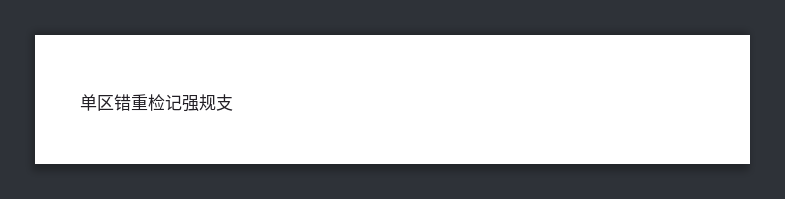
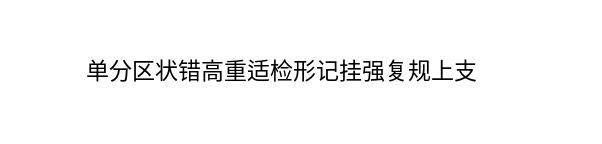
- 单区错重检记强规支
+ 单分区状错高重适检形记挂强复规上支

